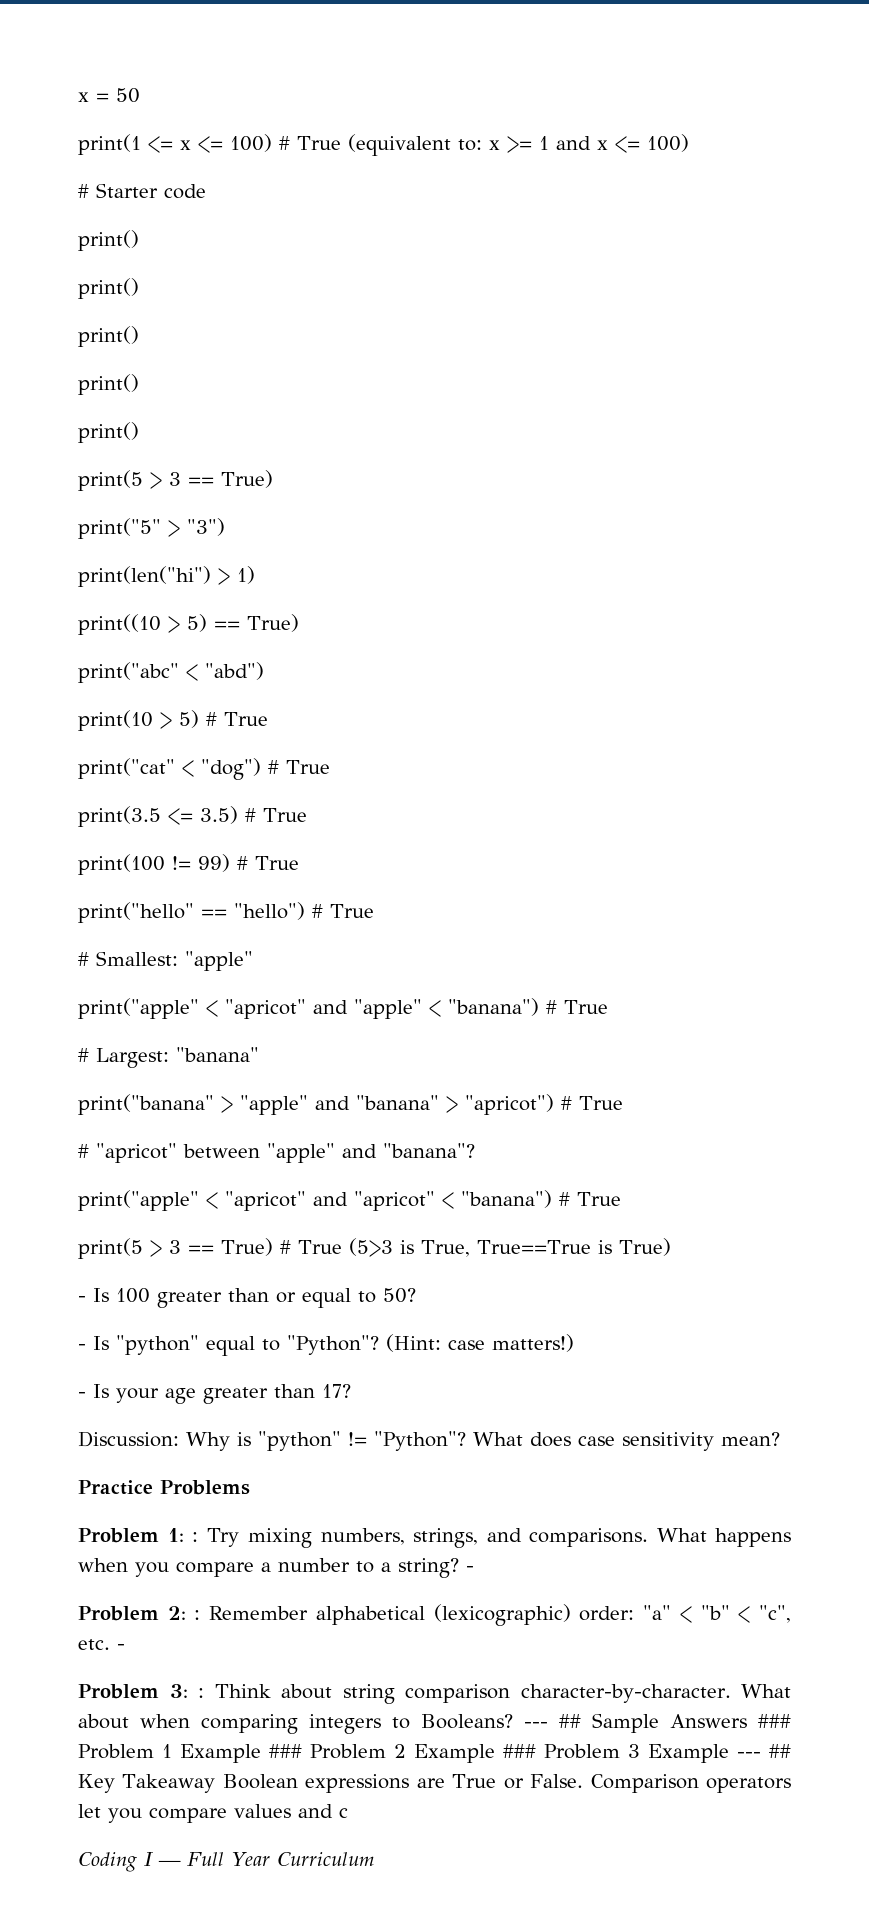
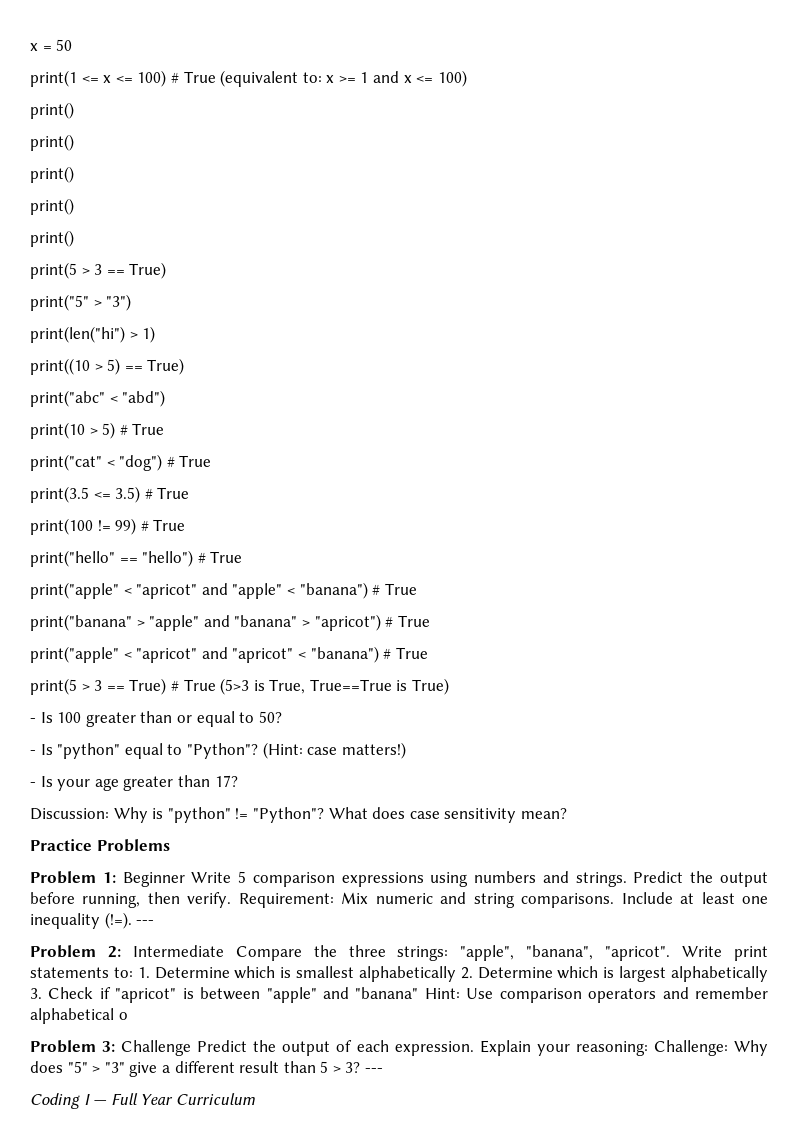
- # Starter code
- # Smallest: "apple"
- # Largest: "banana"
- # "apricot" between "apple" and "banana"?
- Problem 1: : Try mixing numbers, strings, and comparisons. What happens when you compare a number to a string? -
- Problem 2: : Remember alphabetical (lexicographic) order: "a" < "b" < "c", etc. -
- Problem 3: : Think about string comparison character-by-character. What about when comparing integers to Booleans? --- ## Sample Answers ### Problem 1 Example ### Problem 2 Example ### Problem 3 Example --- ## Key Takeaway Boolean expressions are True or False. Comparison operators let you compare values and c
+ Problem 1: Beginner Write 5 comparison expressions using numbers and strings. Predict the output before running, then verify. Requirement: Mix numeric and string comparisons. Include at least one inequality (!=). ---
+ Problem 2: Intermediate Compare the three strings: "apple", "banana", "apricot". Write print statements to: 1. Determine which is smallest alphabetically 2. Determine which is largest alphabetically 3. Check if "apricot" is between "apple" and "banana" Hint: Use comparison operators and remember alphabetical o
+ Problem 3: Challenge Predict the output of each expression. Explain your reasoning: Challenge: Why does "5" > "3" give a different result than 5 > 3? ---

